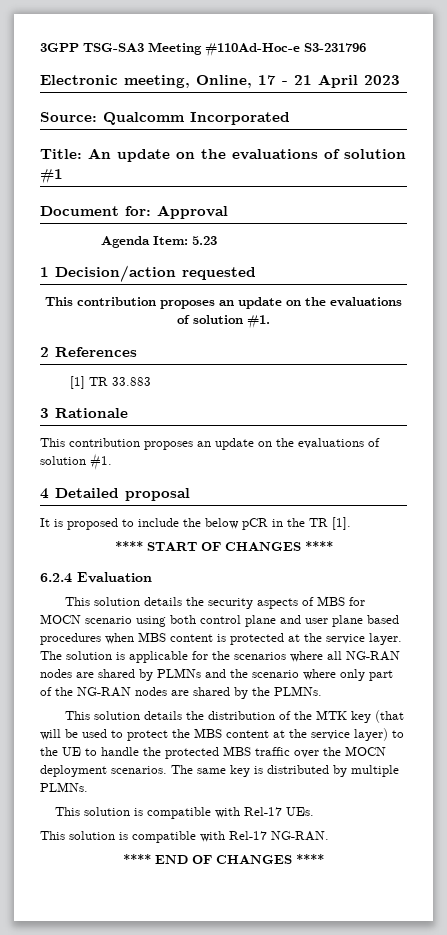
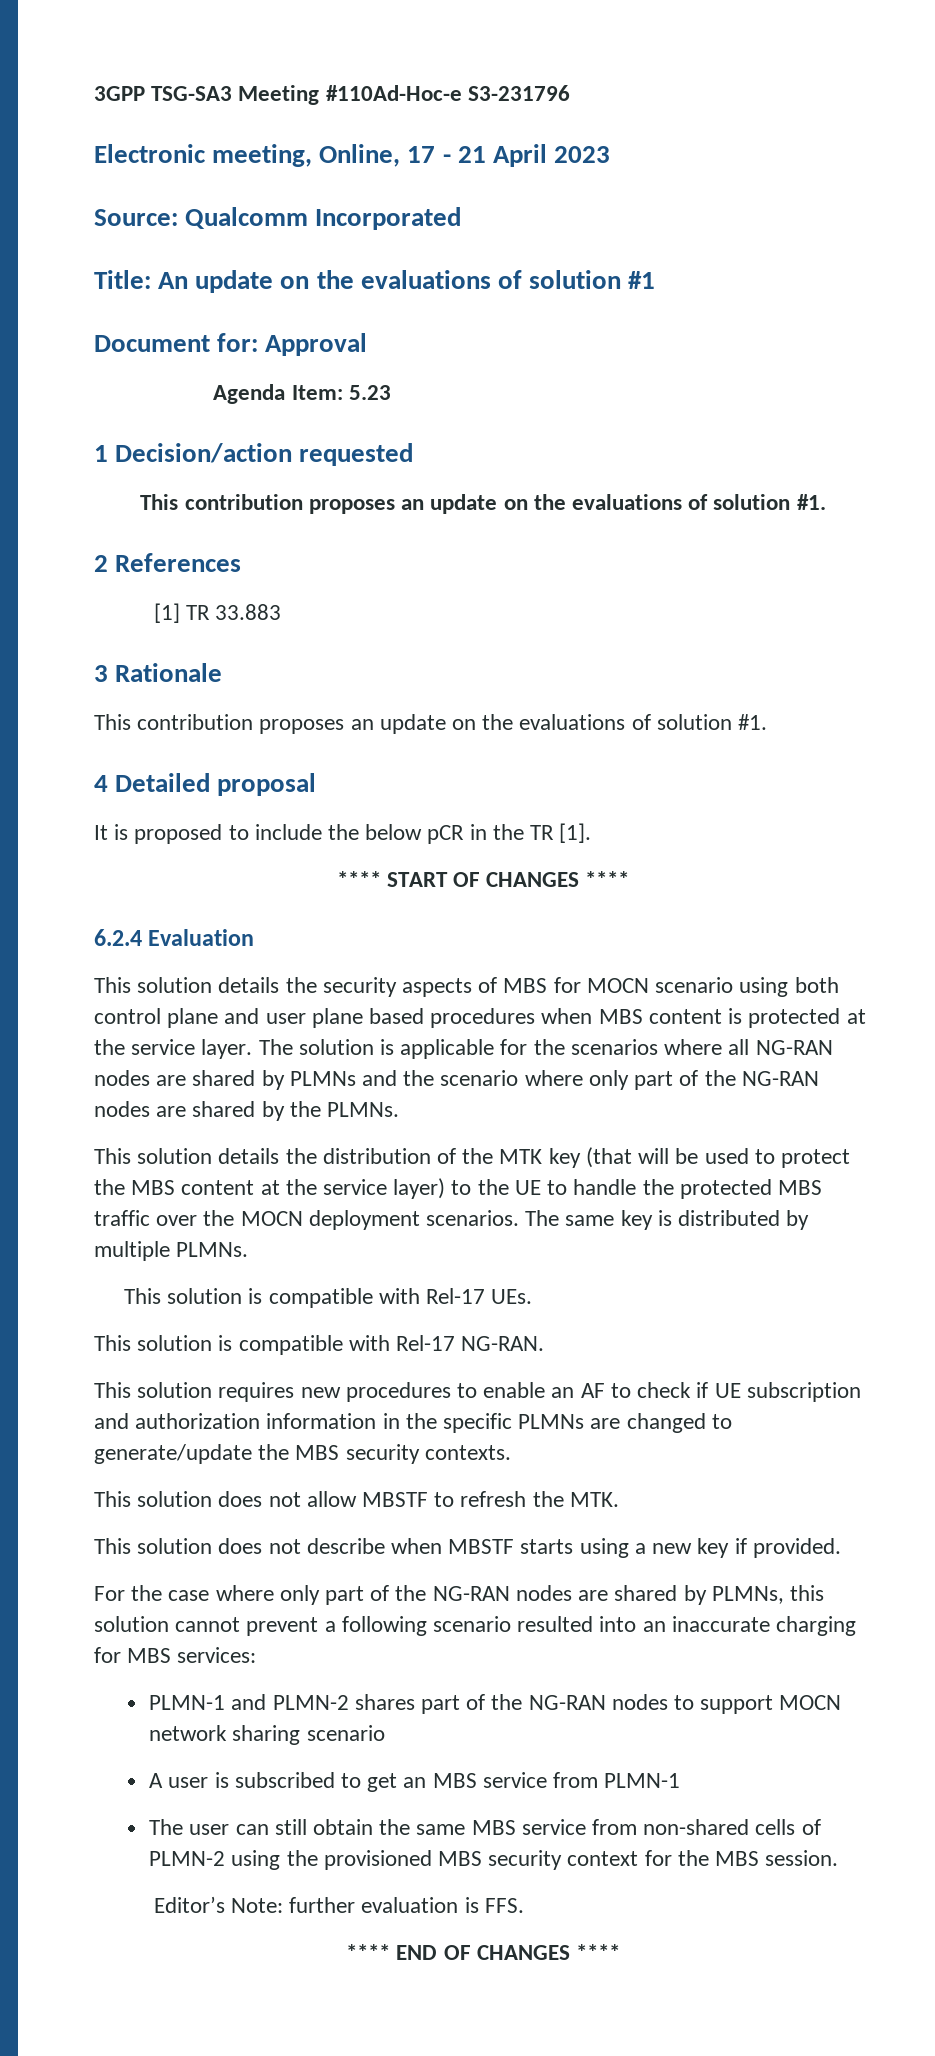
+ This solution requires new procedures to enable an AF to check if UE subscription and authorization information in the specific PLMNs are changed to generate/update the MBS security contexts.
+ This solution does not allow MBSTF to refresh the MTK.
+ This solution does not describe when MBSTF starts using a new key if provided.
+ For the case where only part of the NG-RAN nodes are shared by PLMNs, this solution cannot prevent a following scenario resulted into an inaccurate charging for MBS services:
+ PLMN-1 and PLMN-2 shares part of the NG-RAN nodes to support MOCN network sharing scenario
+ A user is subscribed to get an MBS service from PLMN-1
+ The user can still obtain the same MBS service from non-shared cells of PLMN-2 using the provisioned MBS security context for the MBS session.
+ Editor’s Note: further evaluation is FFS.

